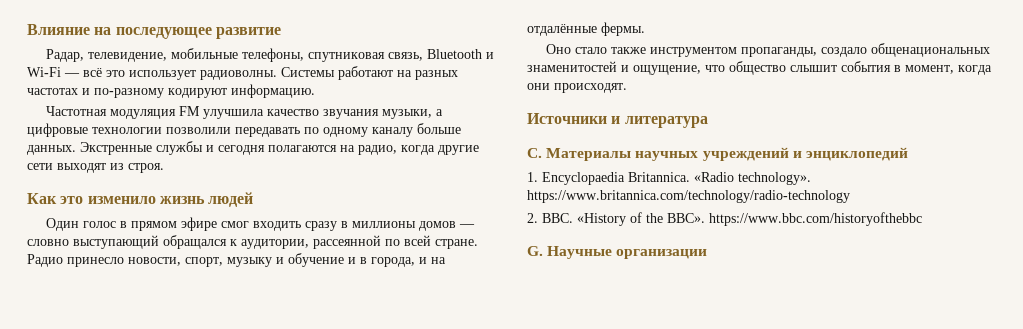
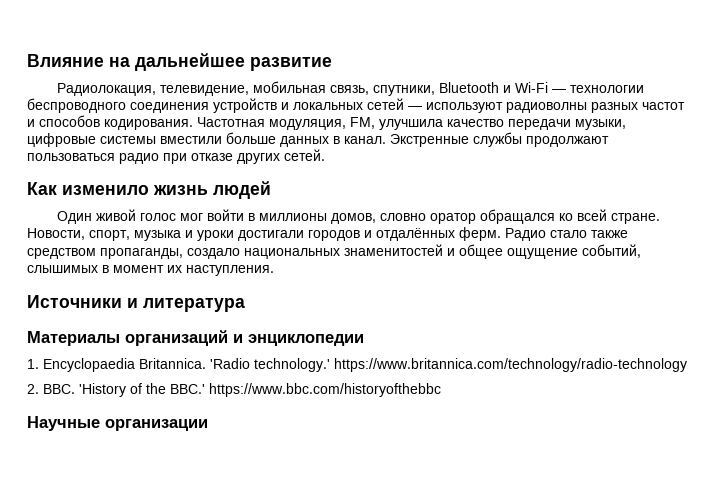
- Влияние на последующее развитие
+ Влияние на дальнейшее развитие
- Радар, телевидение, мобильные телефоны, спутниковая связь, Bluetooth и Wi-Fi — всё это использует радиоволны. Системы работают на разных частотах и по-разному кодируют информацию.
- Частотная модуляция FM улучшила качество звучания музыки, а цифровые технологии позволили передавать по одному каналу больше данных. Экстренные службы и сегодня полагаются на радио, когда другие сети выходят из строя.
+ Радиолокация, телевидение, мобильная связь, спутники, Bluetooth и Wi-Fi — технологии беспроводного соединения устройств и локальных сетей — используют радиоволны разных частот и способов кодирования. Частотная модуляция, FM, улучшила качество передачи музыки, цифровые системы вместили больше данных в канал. Экстренные службы продолжают пользоваться радио при отказе других сетей.
- Как это изменило жизнь людей
+ Как изменило жизнь людей
- Один голос в прямом эфире смог входить сразу в миллионы домов — словно выступающий обращался к аудитории, рассеянной по всей стране. Радио принесло новости, спорт, музыку и обучение и в города, и на отдалённые фермы.
- Оно стало также инструментом пропаганды, создало общенациональных знаменитостей и ощущение, что общество слышит события в момент, когда они происходят.
+ Один живой голос мог войти в миллионы домов, словно оратор обращался ко всей стране. Новости, спорт, музыка и уроки достигали городов и отдалённых ферм. Радио стало также средством пропаганды, создало национальных знаменитостей и общее ощущение событий, слышимых в момент их наступления.
  Источники и литература
- C. Материалы научных учреждений и энциклопедий
+ Материалы организаций и энциклопедии
- «Radio technology». https://www.britannica.com/technology/radio-technology
+ 'Radio technology.' https://www.britannica.com/technology/radio-technology
- 2. BBC. «History of the BBC». https://www.bbc.com/historyofthebbc
+ 2. BBC. 'History of the BBC.' https://www.bbc.com/historyofthebbc
- G. Научные организации
+ Научные организации

